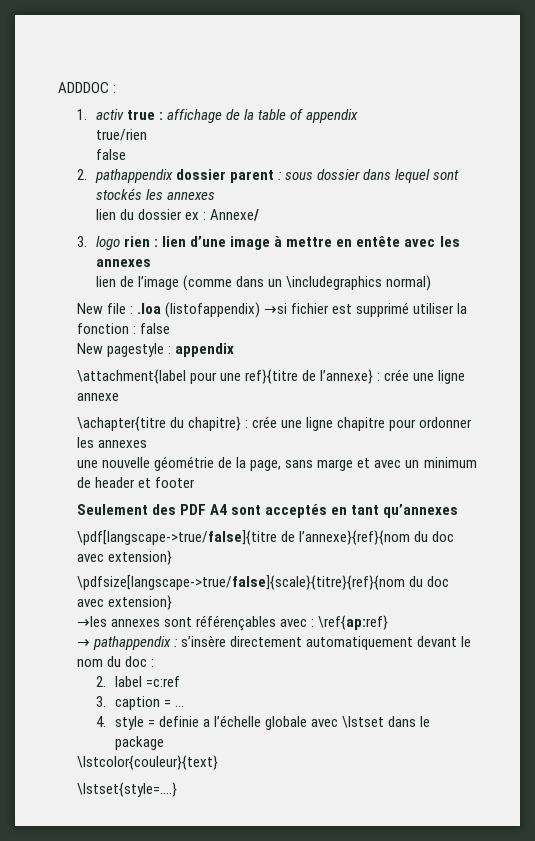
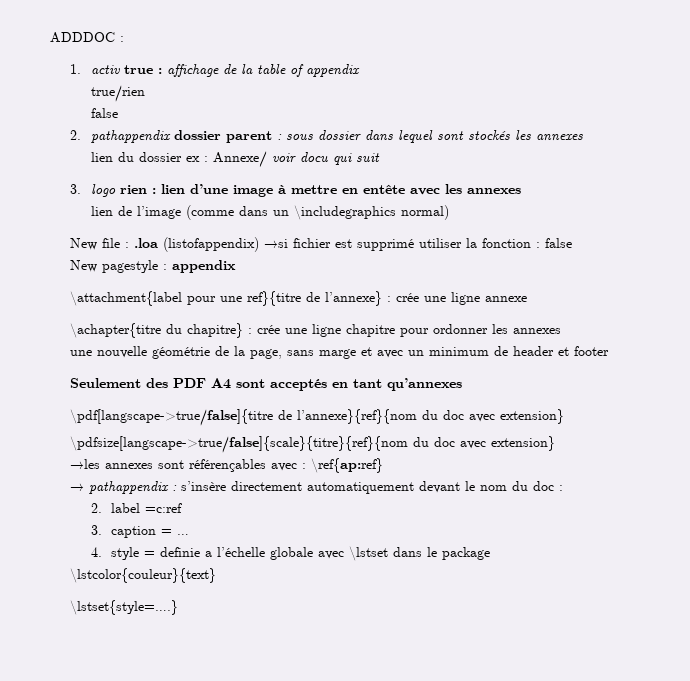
- lien du dossier ex : Annexe/
+ lien du dossier ex : Annexe/ voir docu qui suit

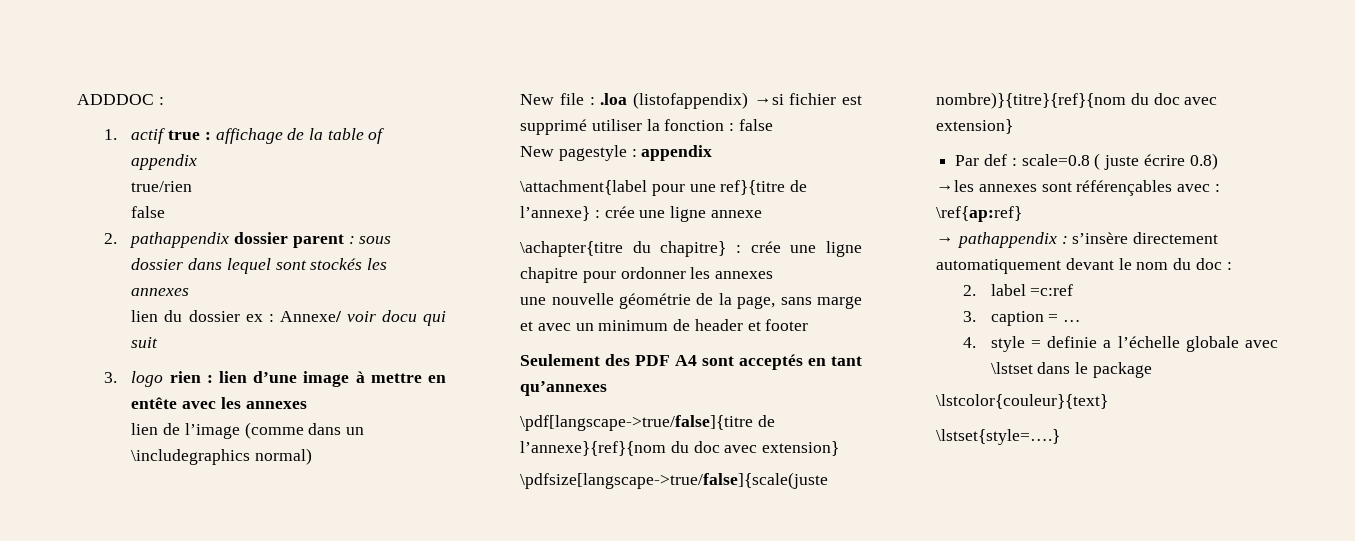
- 1. activ true : affichage de la table of appendix
+ 1. actif true : affichage de la table of appendix
- \pdfsize[langscape->true/false]{scale}{titre}{ref}{nom du doc avec extension}
+ \pdfsize[langscape->true/false]{scale(juste nombre)}{titre}{ref}{nom du doc avec extension}
+ Par def : scale=0.8 ( juste écrire 0.8)

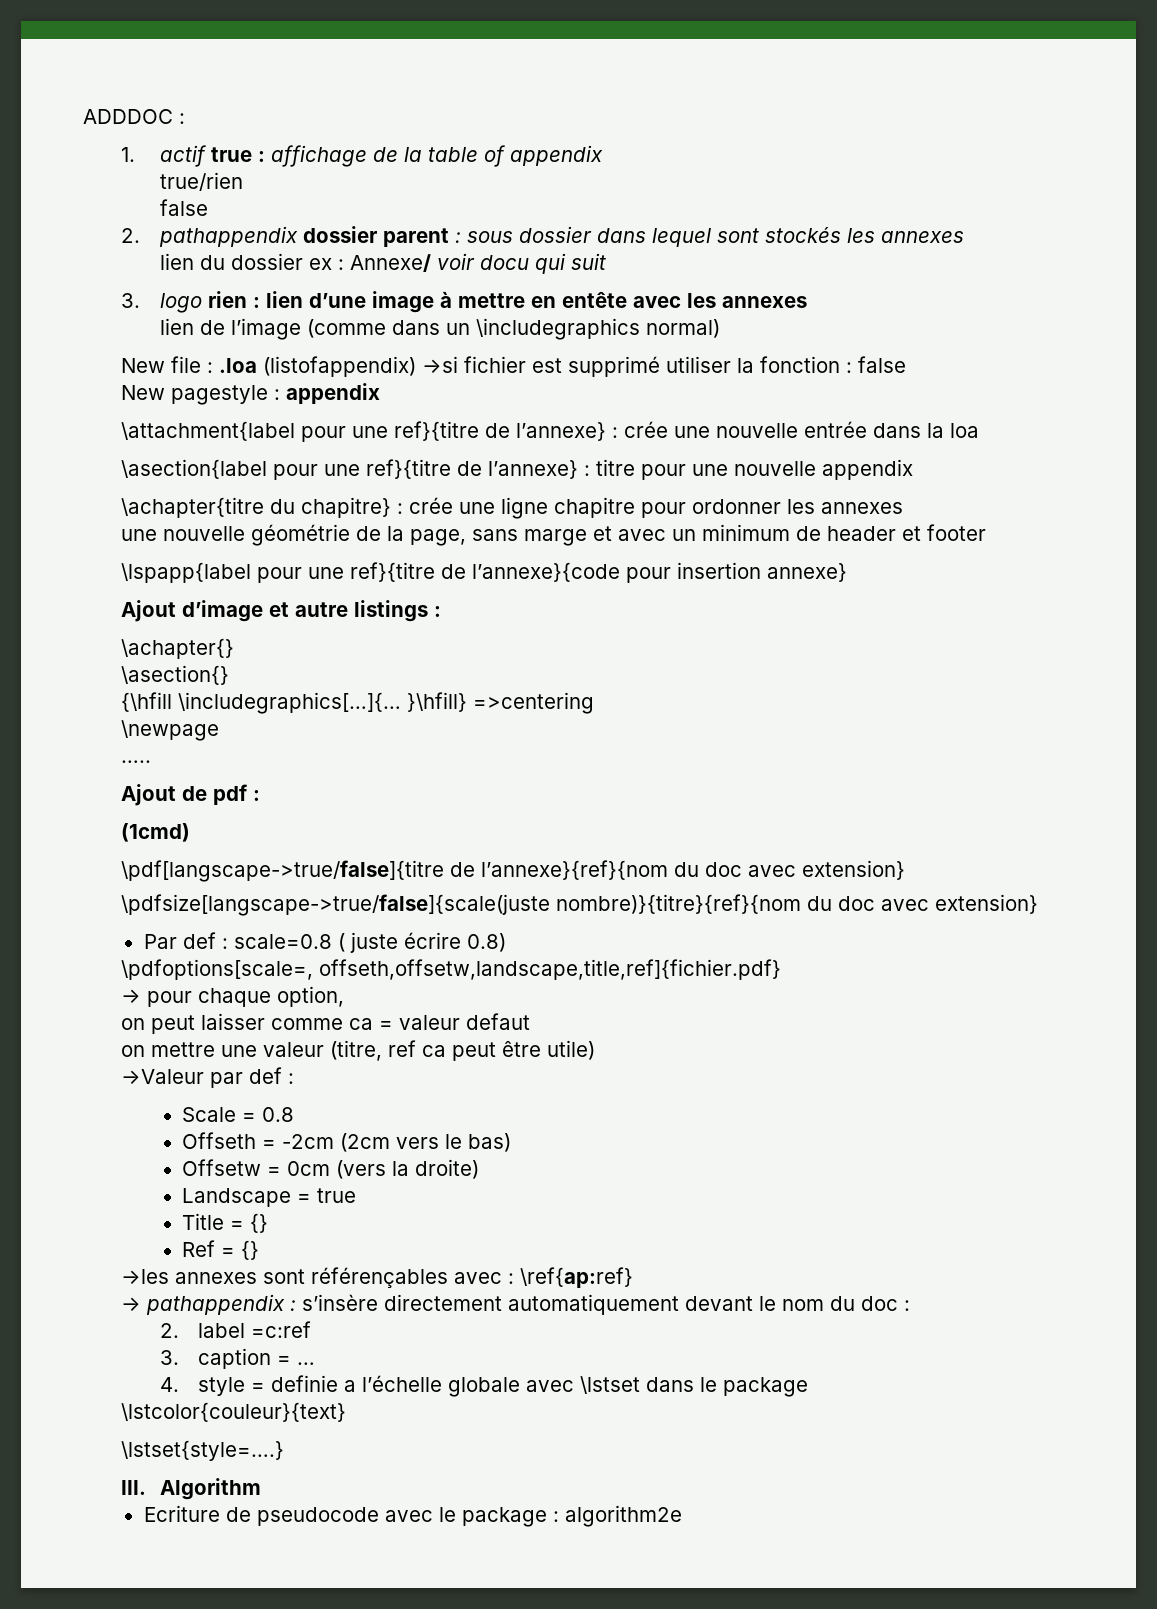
- \attachment{label pour une ref}{titre de l’annexe} : crée une ligne annexe
+ \attachment{label pour une ref}{titre de l’annexe} : crée une nouvelle entrée dans la loa
+ \asection{label pour une ref}{titre de l’annexe} : titre pour une nouvelle appendix
- Seulement des PDF A4 sont acceptés en tant qu’annexes
+ \lspapp{label pour une ref}{titre de l’annexe}{code pour insertion annexe}
+ Ajout d’image et autre listings :
+ \achapter{}
+ \asection{}
+ {\hfill \includegraphics[…]{… }\hfill} =>centering
+ \newpage
+ …..
+ Ajout de pdf :
+ (1cmd)
+ \pdfoptions[scale=, offseth,offsetw,landscape,title,ref]{fichier.pdf}
+ → pour chaque option,
+ on peut laisser comme ca = valeur defaut
+ on mettre une valeur (titre, ref ca peut être utile)
+ →Valeur par def :
+ Scale = 0.8
+ Offseth = -2cm (2cm vers le bas)
+ Offsetw = 0cm (vers la droite)
+ Landscape = true
+ Title = {}
+ Ref = {}
+ III. Algorithm
+ Ecriture de pseudocode avec le package : algorithm2e

